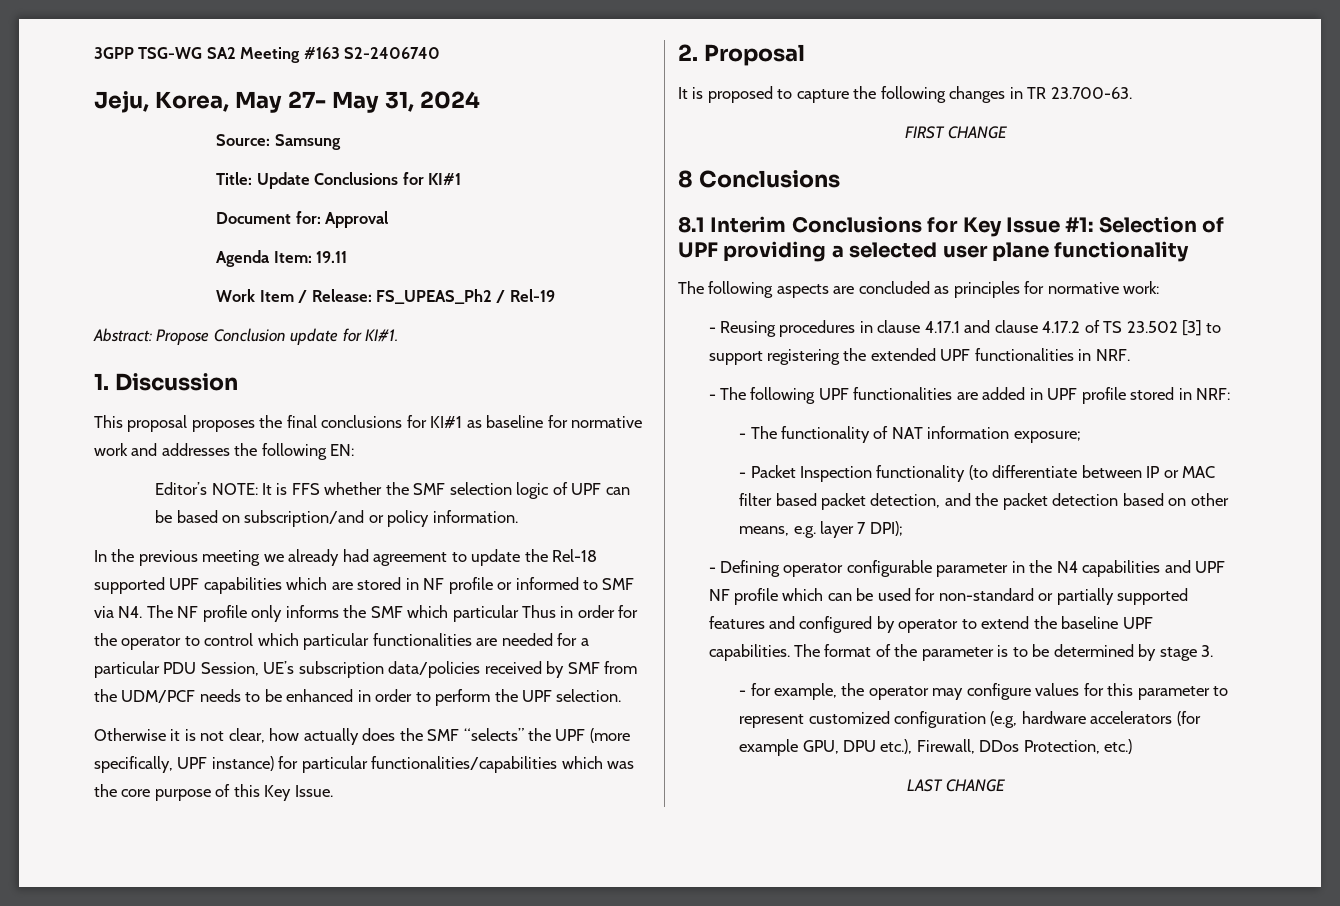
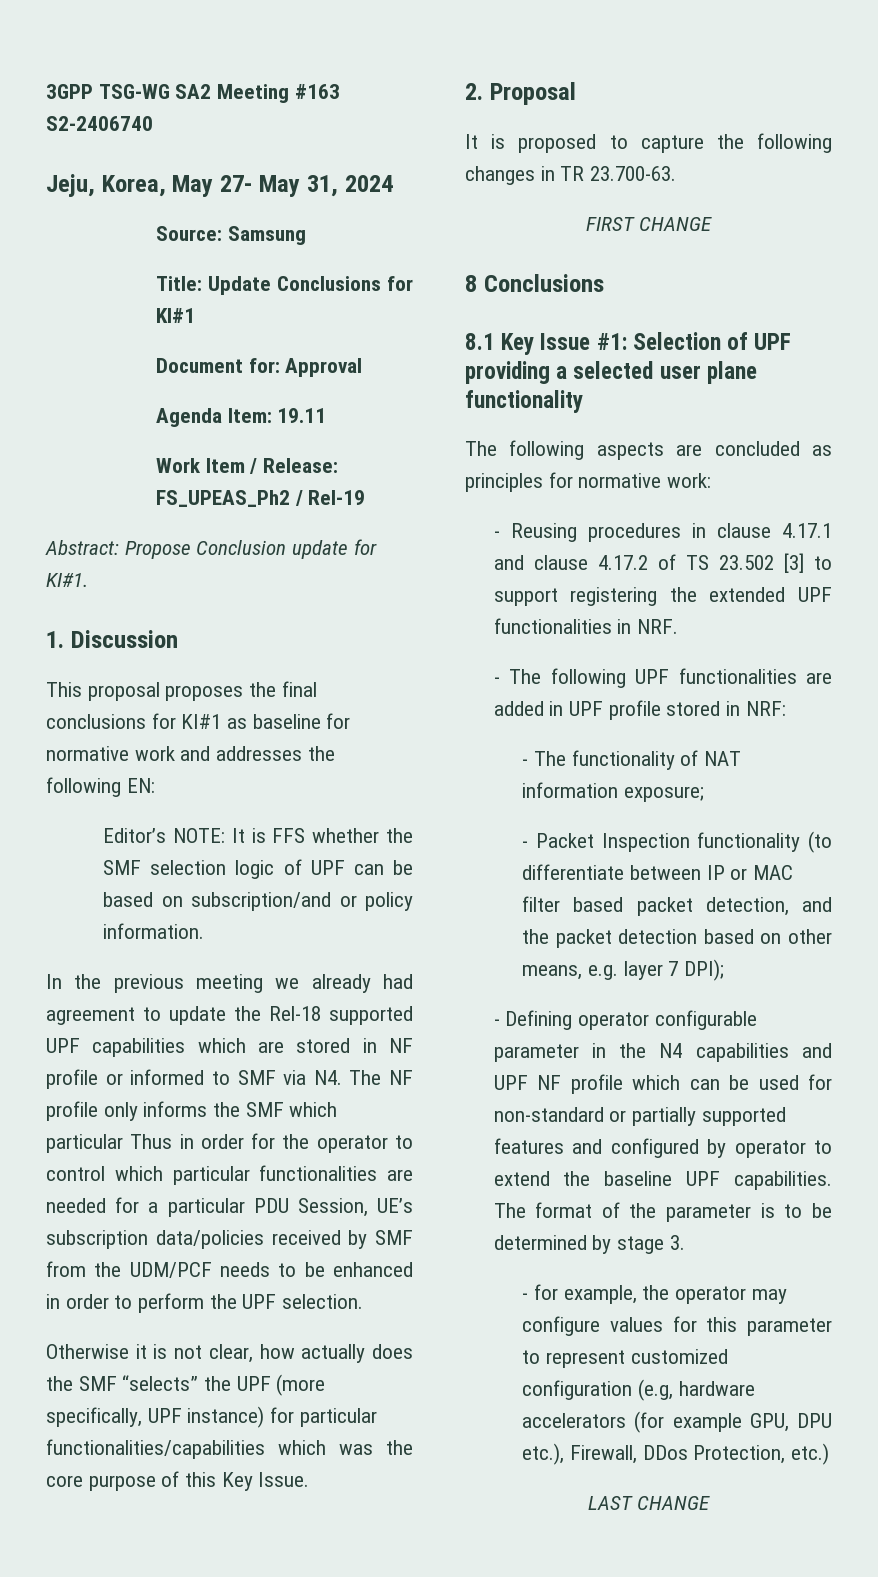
- 8.1 Interim Conclusions for Key Issue #1: Selection of UPF providing a selected user plane functionality
+ 8.1 Key Issue #1: Selection of UPF providing a selected user plane functionality

